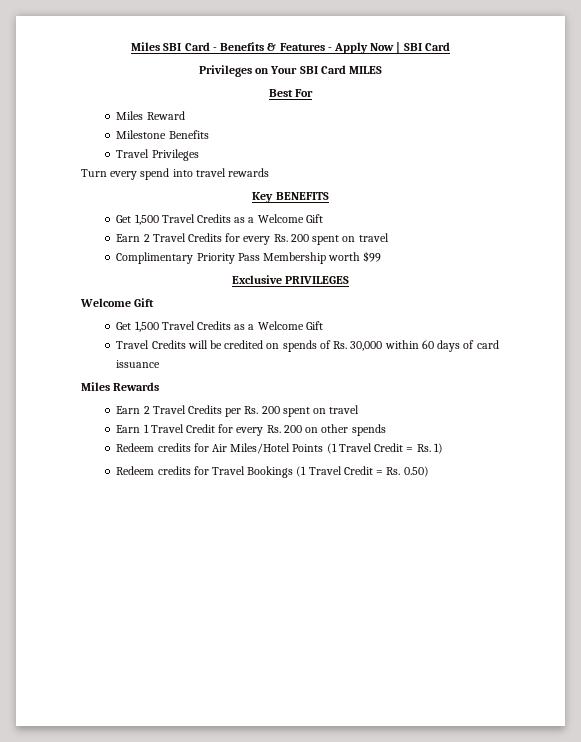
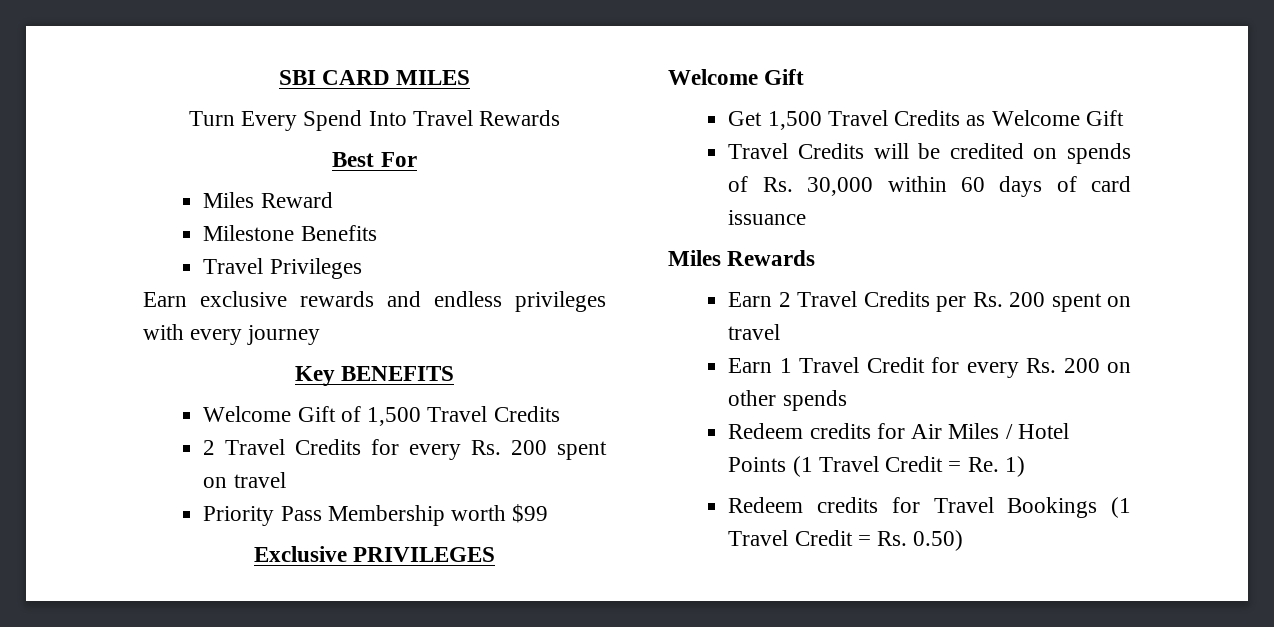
- Miles SBI Card - Benefits & Features - Apply Now | SBI Card
- Privileges on Your SBI Card MILES
+ SBI CARD MILES
+ Turn Every Spend Into Travel Rewards
- Turn every spend into travel rewards
+ Earn exclusive rewards and endless privileges with every journey
  Key BENEFITS
- Get 1,500 Travel Credits as a Welcome Gift
- Earn 2 Travel Credits for every Rs. 200 spent on travel
+ Welcome Gift of 1,500 Travel Credits
+ 2 Travel Credits for every Rs. 200 spent on travel
- Complimentary Priority Pass Membership worth $99
+ Priority Pass Membership worth $99
  Exclusive PRIVILEGES
  Welcome Gift
- Get 1,500 Travel Credits as a Welcome Gift
+ Get 1,500 Travel Credits as Welcome Gift
- Redeem credits for Air Miles/Hotel Points (1 Travel Credit = Rs. 1)
+ Redeem credits for Air Miles / Hotel Points (1 Travel Credit = Re. 1)

